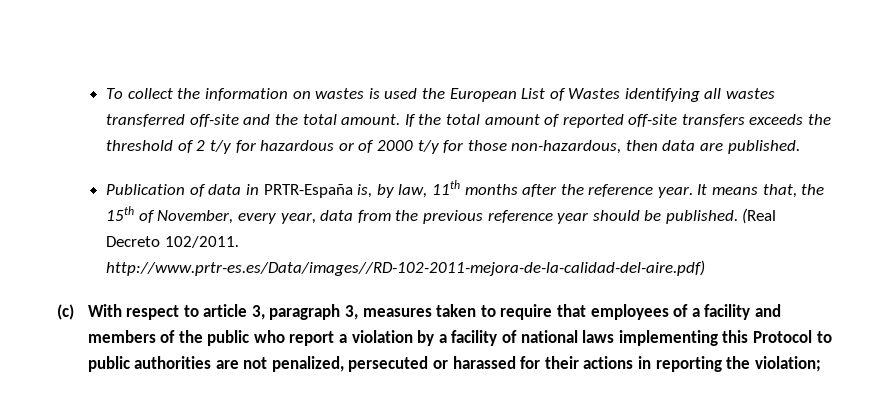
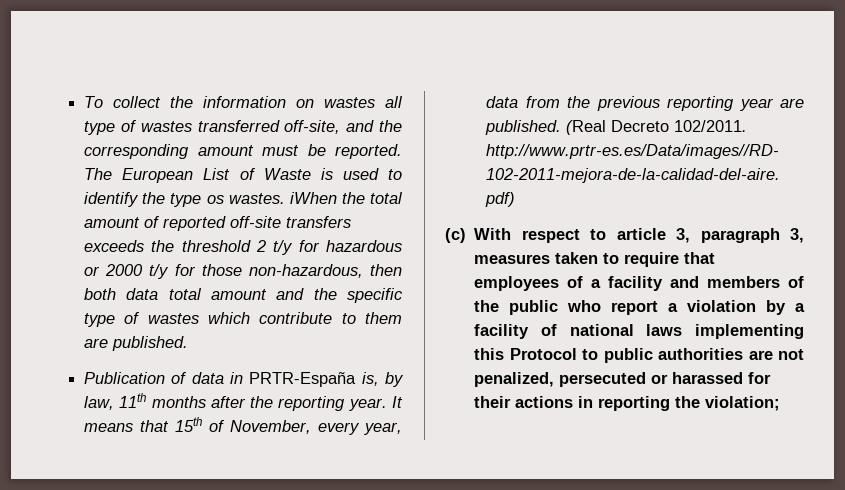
- To collect the information on wastes is used the European List of Wastes identifying all wastes transferred off-site and the total amount. If the total amount of reported off-site transfers exceeds the threshold of 2 t/y for hazardous or of 2000 t/y for those non-hazardous, then data are published.
+ To collect the information on wastes all type of wastes transferred off-site, and the corresponding amount must be reported. The European List of Waste is used to identify the type os wastes. iWhen the total amount of reported off-site transfers exceeds the threshold 2 t/y for hazardous or 2000 t/y for those non-hazardous, then both data total amount and the specific type of wastes which contribute to them are published.
- Publication of data in PRTR-España is, by law, 11th months after the reference year.
+ Publication of data in PRTR-España is, by law, 11th months after the reporting year.
- It means that, the 15th of November, every year, data from the previous reference year should be published.
+ It means that 15th of November, every year, data from the previous reporting year are published.

